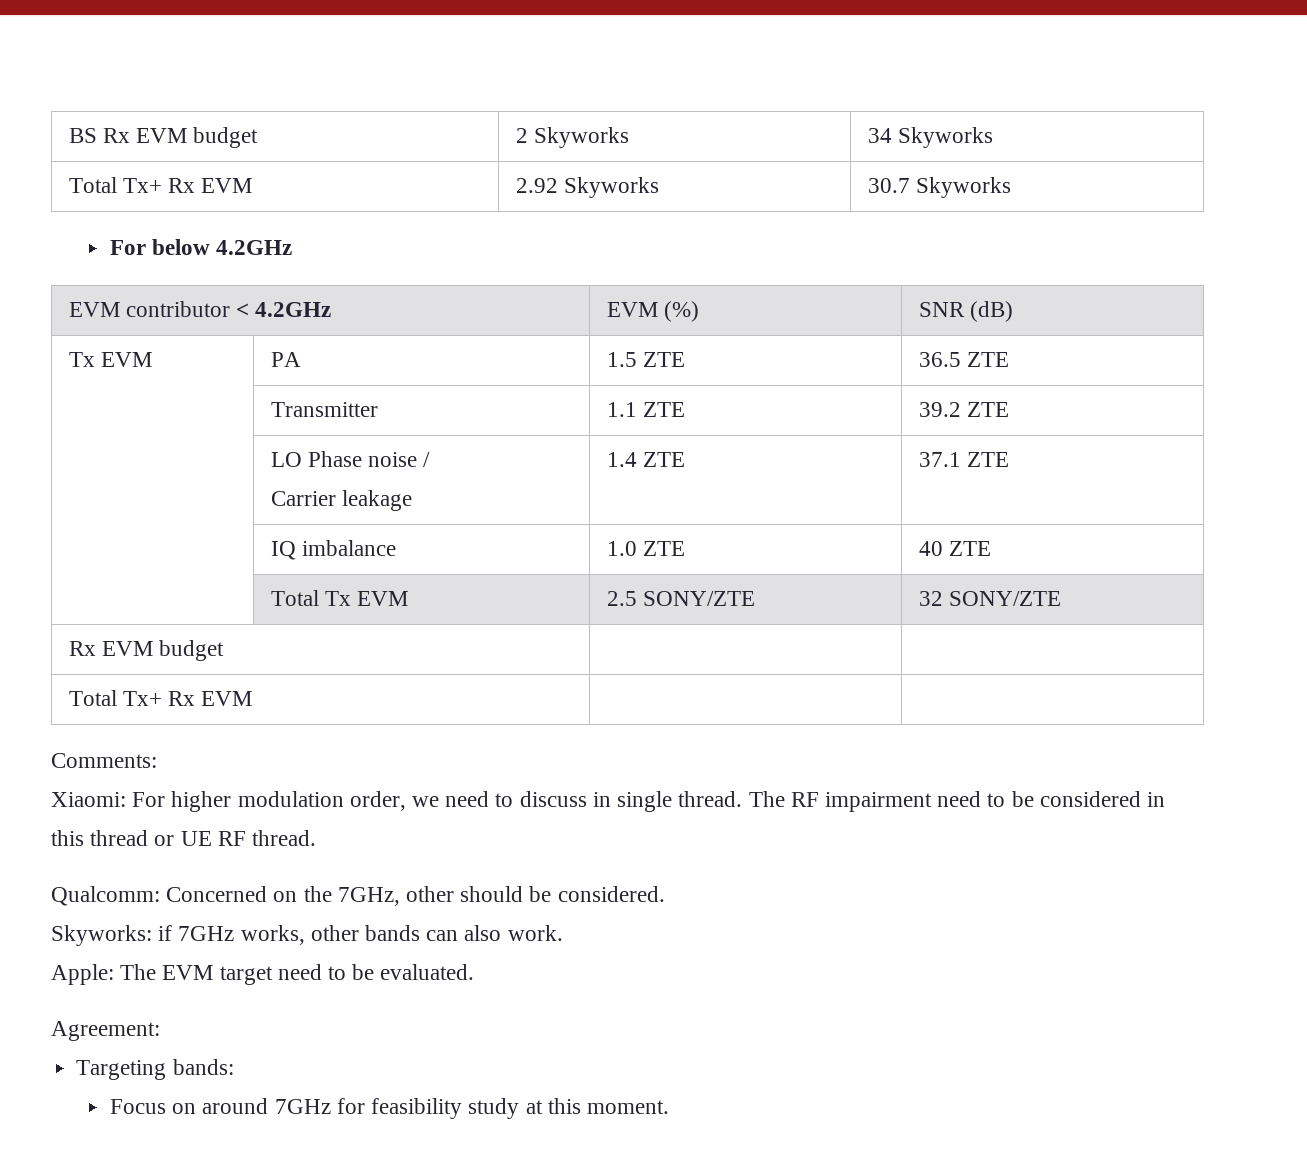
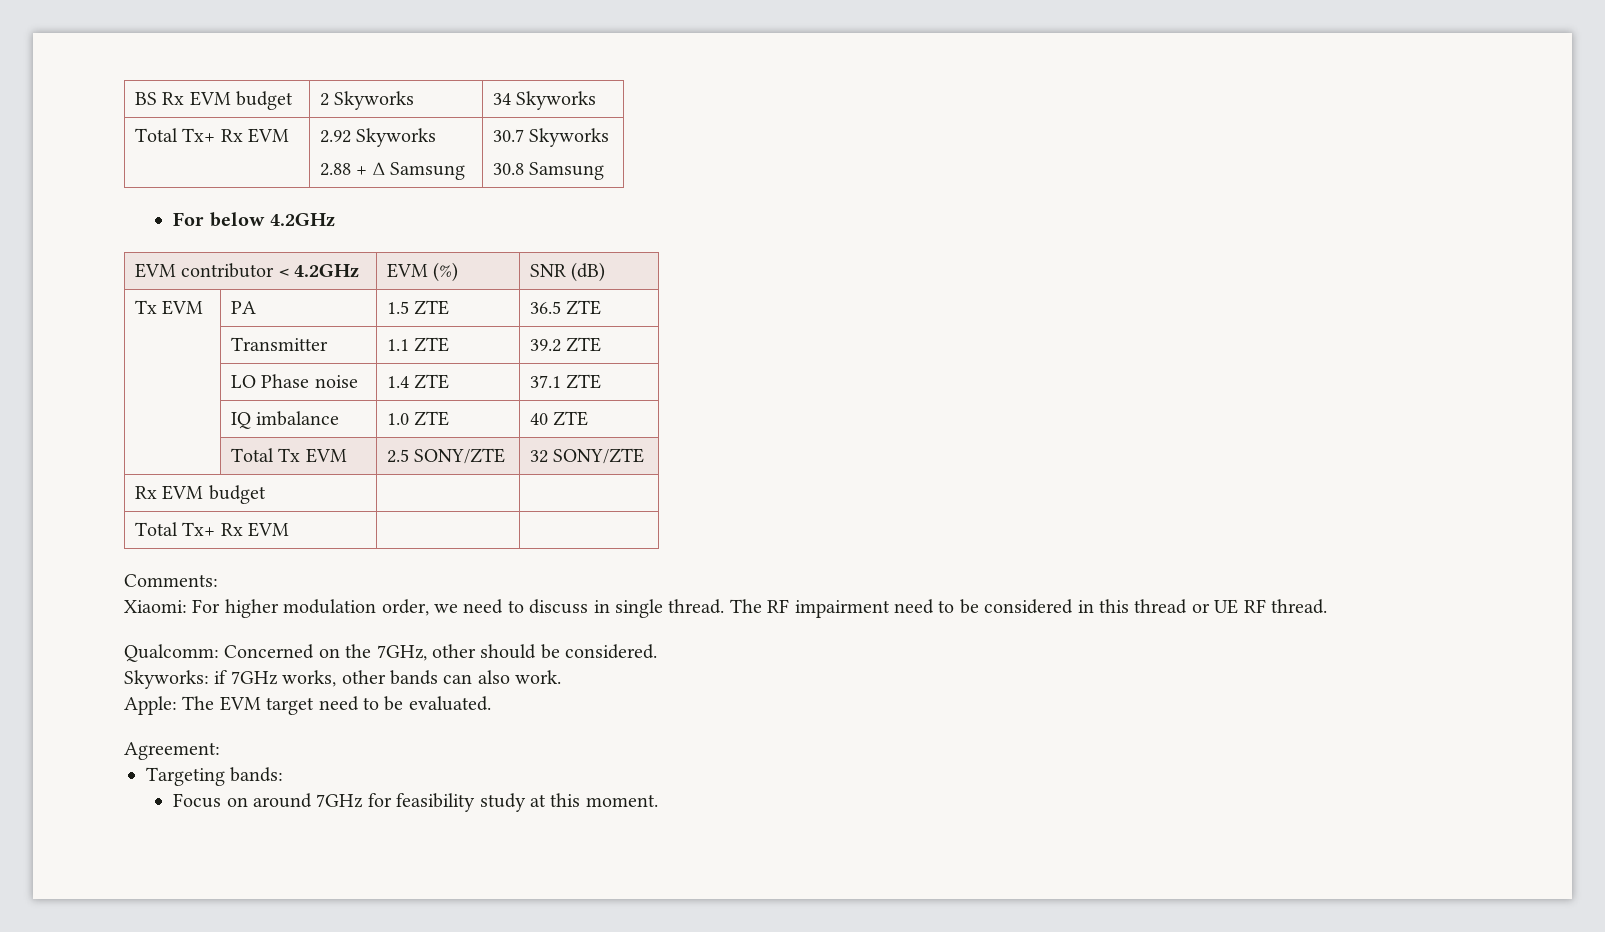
- Total Tx+ Rx EVM | 2.92 Skyworks | 30.7 Skyworks
+ Total Tx+ Rx EVM | 2.92 Skyworks
+ 2.88 + ∆ Samsung | 30.7 Skyworks
+ 30.8 Samsung
- | LO Phase noise /
- Carrier leakage | 1.4 ZTE | 37.1 ZTE
+ | LO Phase noise | 1.4 ZTE | 37.1 ZTE

